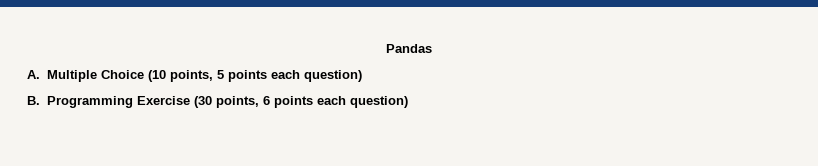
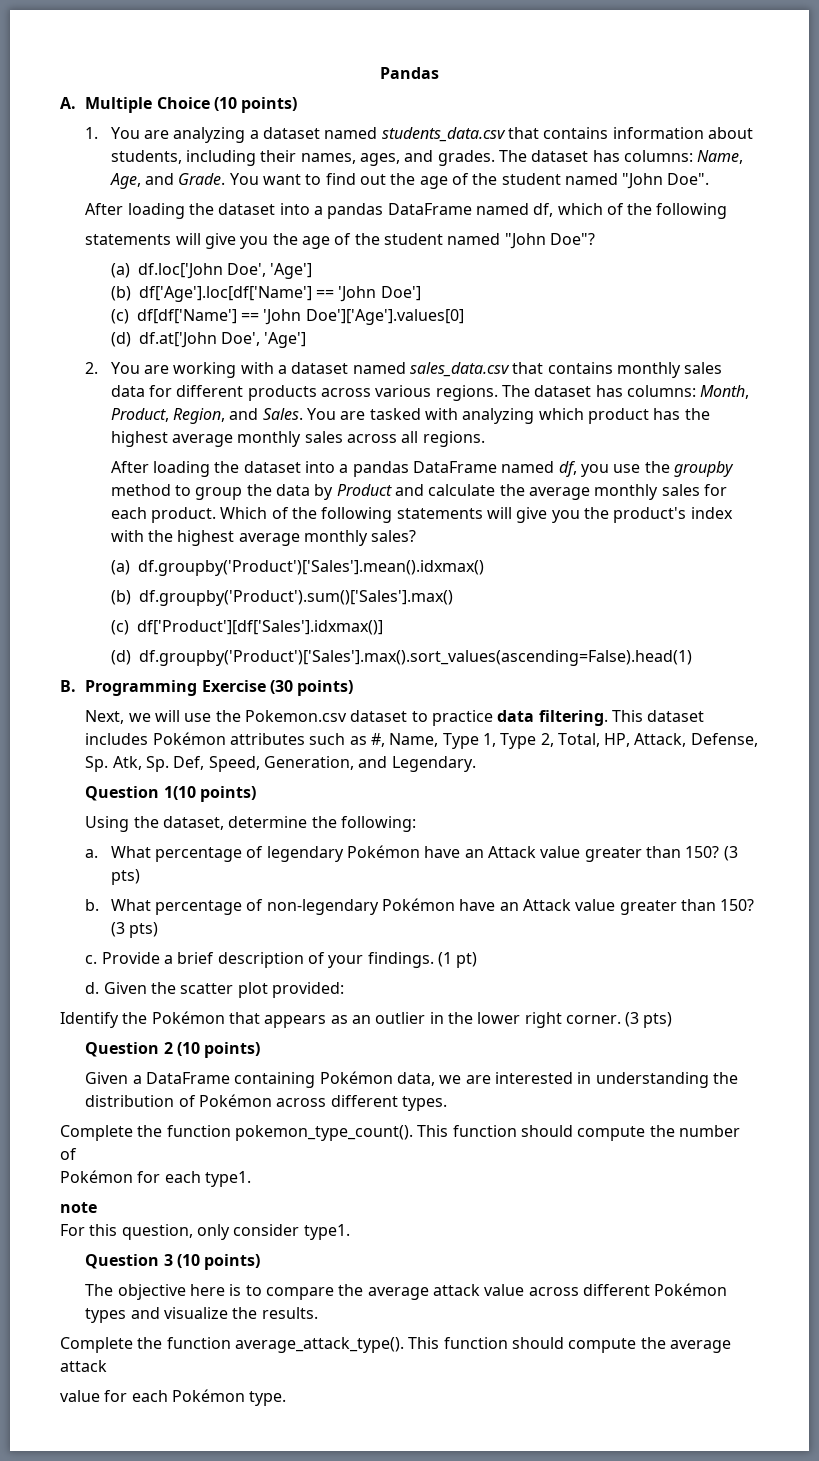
- A. Multiple Choice (10 points, 5 points each question)
- B. Programming Exercise (30 points, 6 points each question)
+ A. Multiple Choice (10 points)
+ 1. You are analyzing a dataset named students_data.csv that contains information about students, including their names, ages, and grades. The dataset has columns: Name, Age, and Grade. You want to find out the age of the student named "John Doe".
+ After loading the dataset into a pandas DataFrame named df, which of the following
+ statements will give you the age of the student named "John Doe"?
+ (a) df.loc['John Doe', 'Age']
+ (b) df['Age'].loc[df['Name'] == 'John Doe']
+ (c) df[df['Name'] == 'John Doe']['Age'].values[0]
+ (d) df.at['John Doe', 'Age']
+ 2. You are working with a dataset named sales_data.csv that contains monthly sales data for different products across various regions. The dataset has columns: Month, Product, Region, and Sales. You are tasked with analyzing which product has the highest average monthly sales across all regions.
+ After loading the dataset into a pandas DataFrame named df, you use the groupby method to group the data by Product and calculate the average monthly sales for each product. Which of the following statements will give you the product's index with the highest average monthly sales?
+ (a) df.groupby('Product')['Sales'].mean().idxmax()
+ (b) df.groupby('Product').sum()['Sales'].max()
+ (c) df['Product'][df['Sales'].idxmax()]
+ (d) df.groupby('Product')['Sales'].max().sort_values(ascending=False).head(1)
+ B. Programming Exercise (30 points)
+ Next, we will use the Pokemon.csv dataset to practice data filtering. This dataset includes Pokémon attributes such as #, Name, Type 1, Type 2, Total, HP, Attack, Defense, Sp. Atk, Sp. Def, Speed, Generation, and Legendary.
+ Question 1(10 points)
+ Using the dataset, determine the following:
+ a. What percentage of legendary Pokémon have an Attack value greater than 150? (3 pts)
+ b. What percentage of non-legendary Pokémon have an Attack value greater than 150? (3 pts)
+ c. Provide a brief description of your findings. (1 pt)
+ d. Given the scatter plot provided:
+ Identify the Pokémon that appears as an outlier in the lower right corner. (3 pts)
+ Question 2 (10 points)
+ Given a DataFrame containing Pokémon data, we are interested in understanding the distribution of Pokémon across different types.
+ Complete the function pokemon_type_count(). This function should compute the number of
+ Pokémon for each type1.
+ note
+ For this question, only consider type1.
+ Question 3 (10 points)
+ The objective here is to compare the average attack value across different Pokémon types and visualize the results.
+ Complete the function average_attack_type(). This function should compute the average attack
+ value for each Pokémon type.

